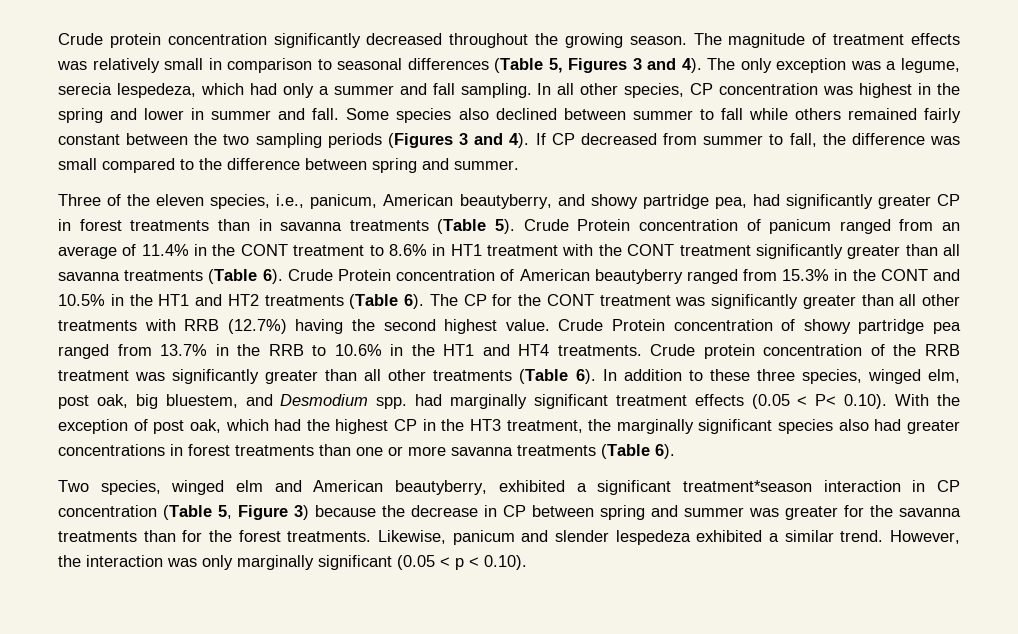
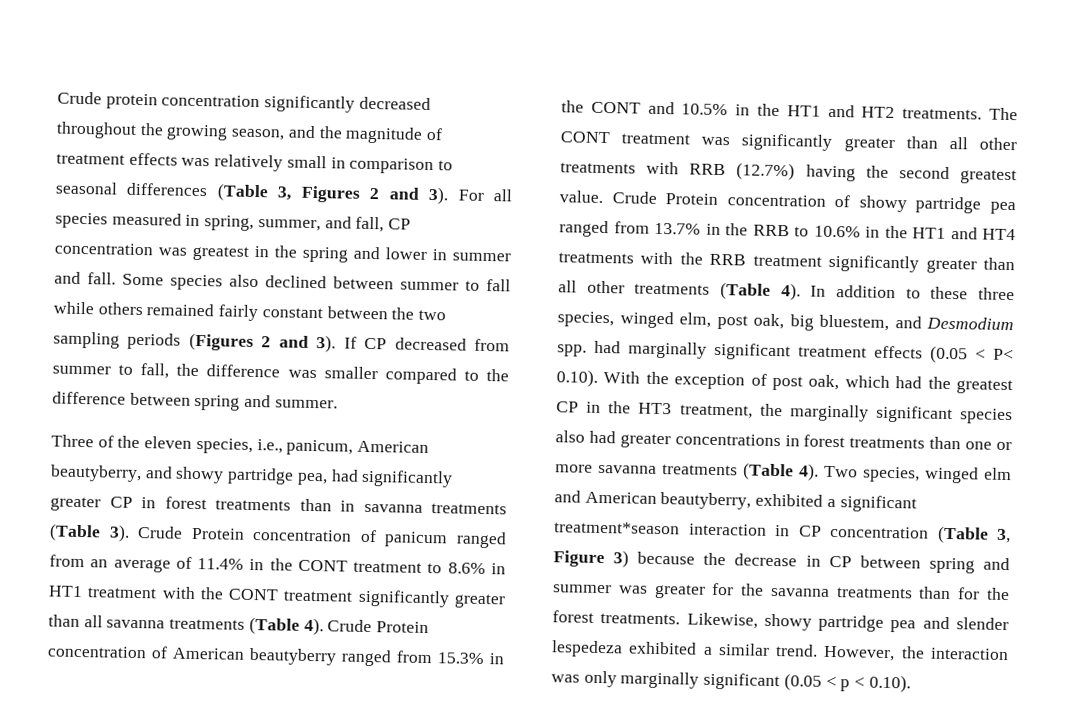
- Crude protein concentration significantly decreased throughout the growing season. The magnitude of treatment effects was relatively small in comparison to seasonal differences (Table 5, Figures 3 and 4). The only exception was a legume, serecia lespedeza, which had only a summer and fall sampling. In all other species, CP concentration was highest in the spring and lower in summer and fall.
+ Crude protein concentration significantly decreased throughout the growing season, and the magnitude of treatment effects was relatively small in comparison to seasonal differences (Table 3, Figures 2 and 3). For all species measured in spring, summer, and fall, CP concentration was greatest in the spring and lower in summer and fall.
- Some species also declined between summer to fall while others remained fairly constant between the two sampling periods (Figures 3 and 4).
+ Some species also declined between summer to fall while others remained fairly constant between the two sampling periods (Figures 2 and 3).
- If CP decreased from summer to fall, the difference was small compared to the difference between spring and summer.
+ If CP decreased from summer to fall, the difference was smaller compared to the difference between spring and summer.
- Three of the eleven species, i.e., panicum, American beautyberry, and showy partridge pea, had significantly greater CP in forest treatments than in savanna treatments (Table 5).
+ Three of the eleven species, i.e., panicum, American beautyberry, and showy partridge pea, had significantly greater CP in forest treatments than in savanna treatments (Table 3).
- Crude Protein concentration of panicum ranged from an average of 11.4% in the CONT treatment to 8.6% in HT1 treatment with the CONT treatment significantly greater than all savanna treatments (Table 6).
+ Crude Protein concentration of panicum ranged from an average of 11.4% in the CONT treatment to 8.6% in HT1 treatment with the CONT treatment significantly greater than all savanna treatments (Table 4).
- Crude Protein concentration of American beautyberry ranged from 15.3% in the CONT and 10.5% in the HT1 and HT2 treatments (Table 6). The CP for the CONT treatment was significantly greater than all other treatments with RRB (12.7%) having the second highest value.
+ Crude Protein concentration of American beautyberry ranged from 15.3% in the CONT and 10.5% in the HT1 and HT2 treatments. The CONT treatment was significantly greater than all other treatments with RRB (12.7%) having the second greatest value.
- Crude Protein concentration of showy partridge pea ranged from 13.7% in the RRB to 10.6% in the HT1 and HT4 treatments. Crude protein concentration of the RRB treatment was significantly greater than all other treatments (Table 6).
+ Crude Protein concentration of showy partridge pea ranged from 13.7% in the RRB to 10.6% in the HT1 and HT4 treatments with the RRB treatment significantly greater than all other treatments (Table 4).
- In addition to these three species, winged elm, post oak, big bluestem, and Desmodium spp. had marginally significant treatment effects (0.05 < P< 0.10). With the exception of post oak, which had the highest CP in the HT3 treatment, the marginally significant species also had greater concentrations in forest treatments than one or more savanna treatments (Table 6).
- Two species, winged elm and American beautyberry, exhibited a significant treatment*season interaction in CP concentration (Table 5, Figure 3) because the decrease in CP between spring and summer was greater for the savanna treatments than for the forest treatments.
+ In addition to these three species, winged elm, post oak, big bluestem, and Desmodium spp. had marginally significant treatment effects (0.05 < P< 0.10). With the exception of post oak, which had the greatest CP in the HT3 treatment, the marginally significant species also had greater concentrations in forest treatments than one or more savanna treatments (Table 4). Two species, winged elm and American beautyberry, exhibited a significant treatment*season interaction in CP concentration (Table 3, Figure 3) because the decrease in CP between spring and summer was greater for the savanna treatments than for the forest treatments.
- Likewise, panicum and slender lespedeza exhibited a similar trend.
+ Likewise, showy partridge pea and slender lespedeza exhibited a similar trend.

